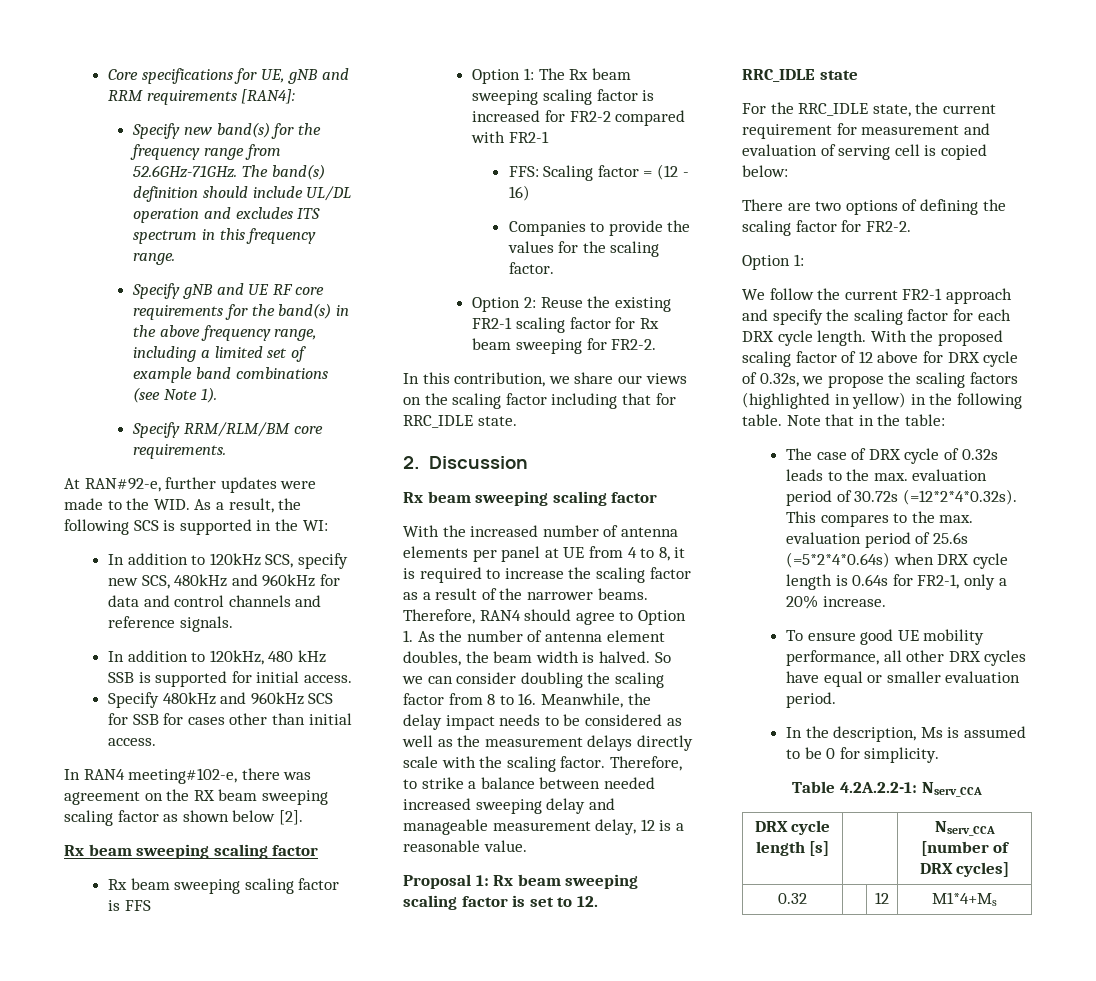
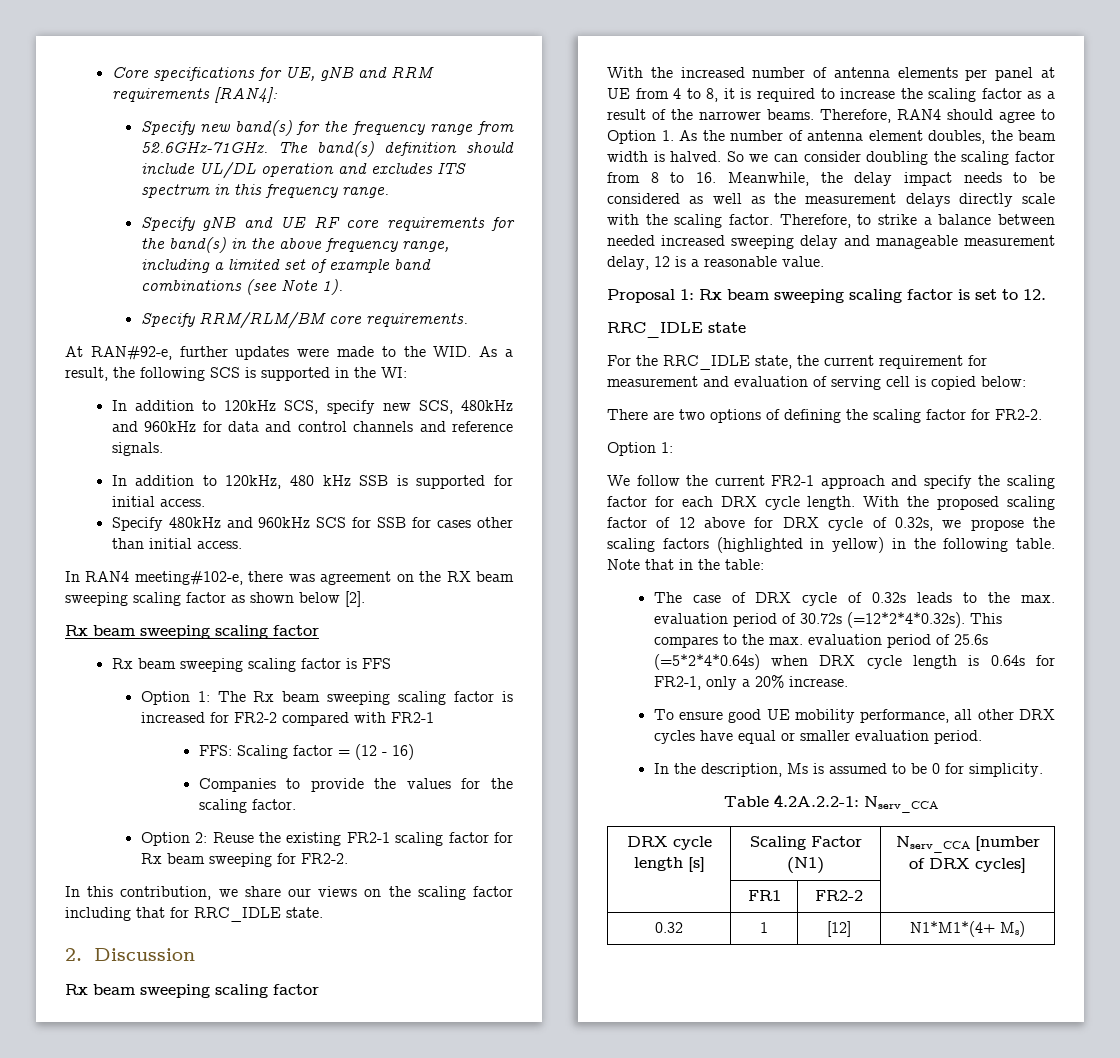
- DRX cycle length [s] | | Nserv_CCA [number of DRX cycles]
+ DRX cycle length [s] | Scaling Factor (N1) | Nserv_CCA [number of DRX cycles]
+ | FR1 | FR2-2 |
- 0.32 | | 12 | M1*4+Ms
+ 0.32 | 1 | [12] | N1*M1*(4+ Ms)

